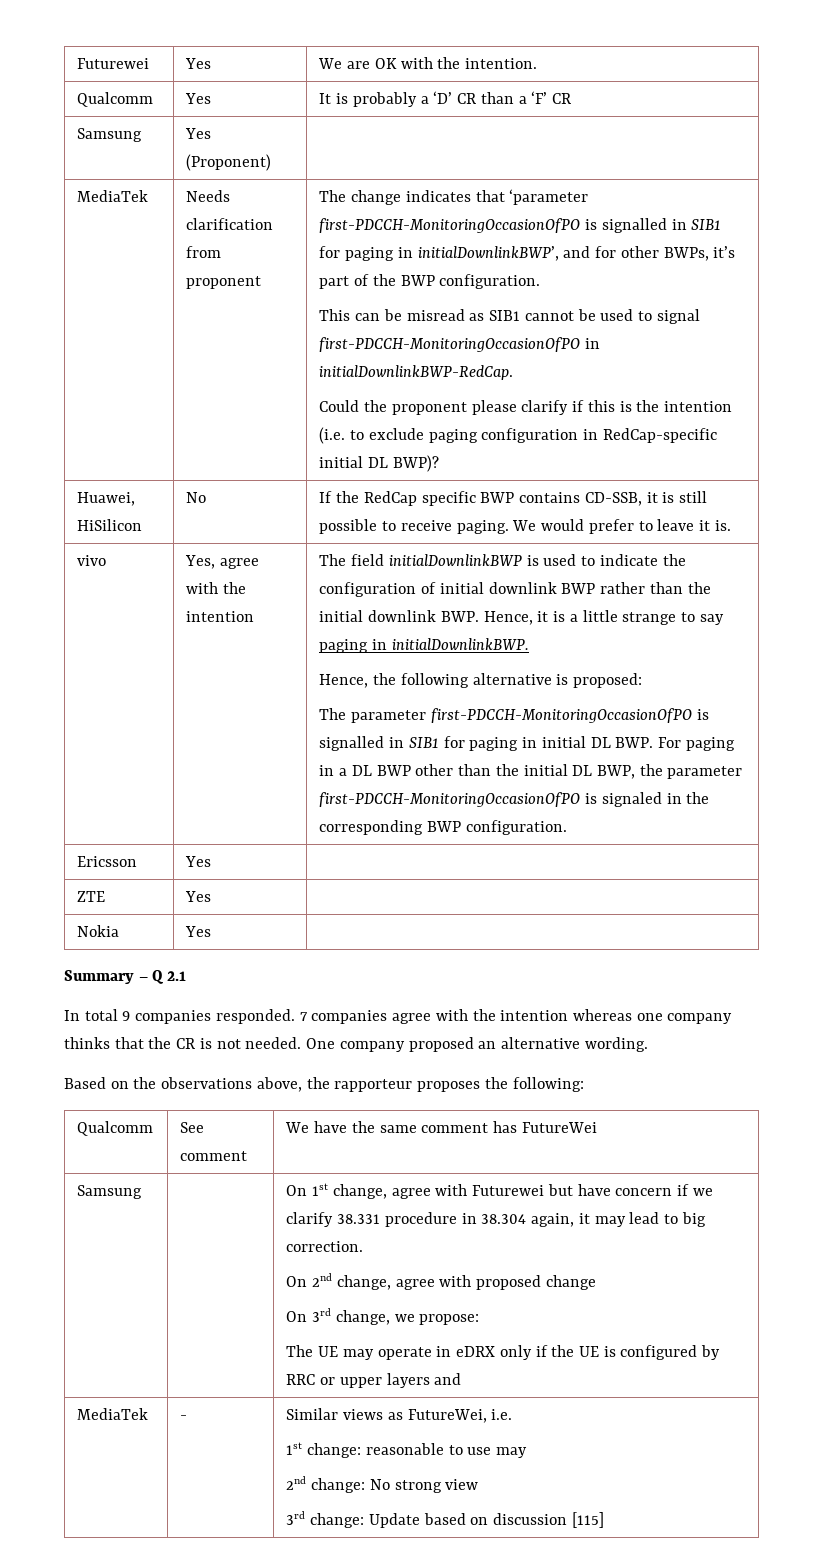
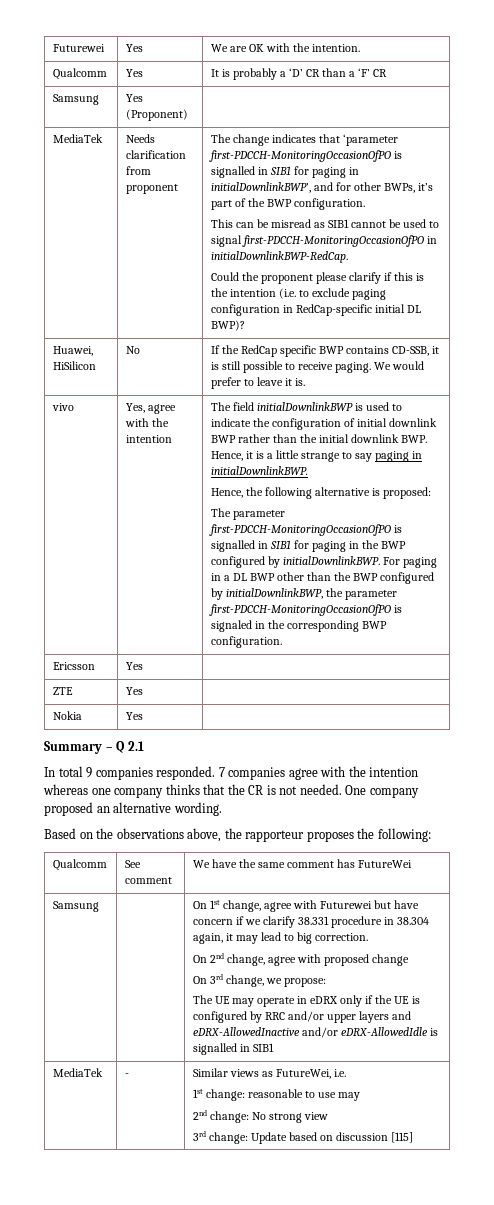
- The parameter first-PDCCH-MonitoringOccasionOfPO is signalled in SIB1 for paging in initial DL BWP. For paging in a DL BWP other than the initial DL BWP, the parameter first-PDCCH-MonitoringOccasionOfPO is signaled in the corresponding BWP configuration.
+ The parameter first-PDCCH-MonitoringOccasionOfPO is signalled in SIB1 for paging in the BWP configured by initialDownlinkBWP. For paging in a DL BWP other than the BWP configured by initialDownlinkBWP, the parameter first-PDCCH-MonitoringOccasionOfPO is signaled in the corresponding BWP configuration.
- The UE may operate in eDRX only if the UE is configured by RRC or upper layers and
+ The UE may operate in eDRX only if the UE is configured by RRC and/or upper layers and eDRX-AllowedInactive and/or eDRX-AllowedIdle is signalled in SIB1

